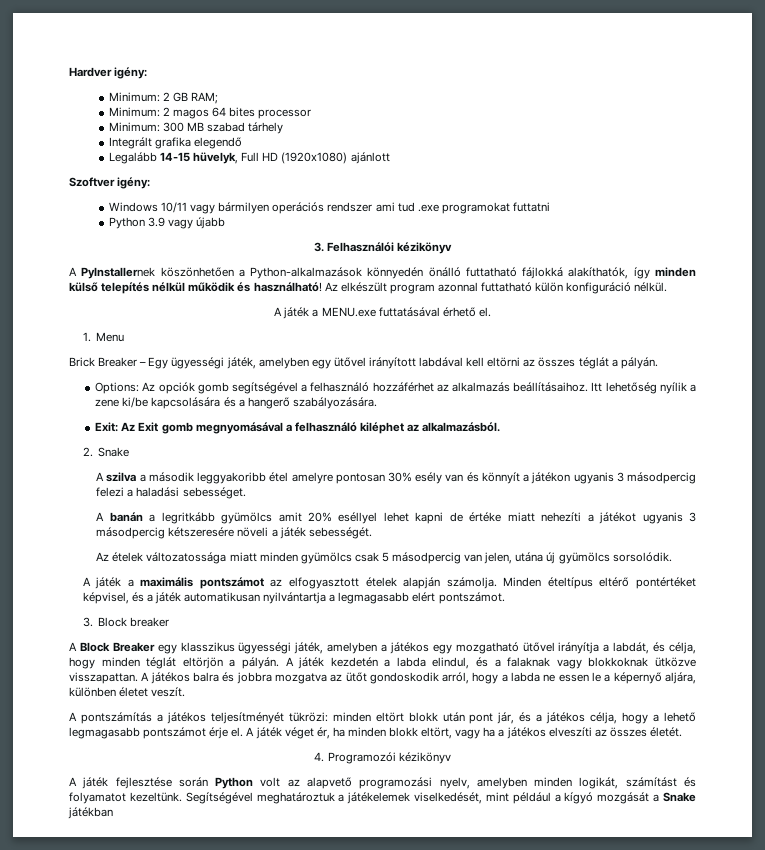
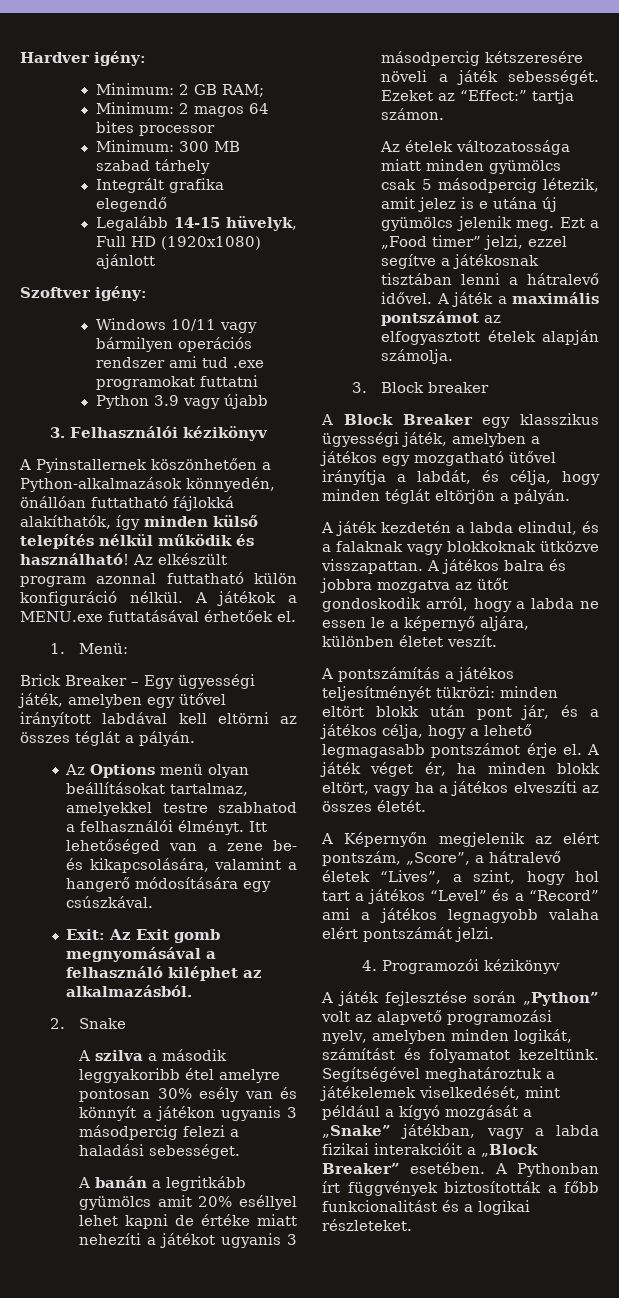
- A PyInstallernek köszönhetően a Python-alkalmazások könnyedén önálló futtatható fájlokká alakíthatók, így minden külső telepítés nélkül működik és használható!
+ A Pyinstallernek köszönhetően a Python-alkalmazások könnyedén, önállóan futtatható fájlokká alakíthatók, így minden külső telepítés nélkül működik és használható!
- Az elkészült program azonnal futtatható külön konfiguráció nélkül.
- A játék a MENU.exe futtatásával érhető el.
+ Az elkészült program azonnal futtatható külön konfiguráció nélkül. A játékok a MENU.exe futtatásával érhetőek el.
- 1. Menu
+ 1. Menü:
- Options: Az opciók gomb segítségével a felhasználó hozzáférhet az alkalmazás beállításaihoz. Itt lehetőség nyílik a zene ki/be kapcsolására és a hangerő szabályozására.
+ Az Options menü olyan beállításokat tartalmaz, amelyekkel testre szabhatod a felhasználói élményt. Itt lehetőséged van a zene be- és kikapcsolására, valamint a hangerő módosítására egy csúszkával.
+ Ezeket az “Effect:” tartja számon.
- Az ételek változatossága miatt minden gyümölcs csak 5 másodpercig van jelen, utána új gyümölcs sorsolódik.
- A játék a maximális pontszámot az elfogyasztott ételek alapján számolja. Minden ételtípus eltérő pontértéket képvisel, és a játék automatikusan nyilvántartja a legmagasabb elért pontszámot.
+ Az ételek változatossága miatt minden gyümölcs csak 5 másodpercig létezik, amit jelez is e utána új gyümölcs jelenik meg. Ezt a „Food timer” jelzi, ezzel segítve a játékosnak tisztában lenni a hátralevő idővel. A játék a maximális pontszámot az elfogyasztott ételek alapján számolja.
- A Block Breaker egy klasszikus ügyességi játék, amelyben a játékos egy mozgatható ütővel irányítja a labdát, és célja, hogy minden téglát eltörjön a pályán. A játék kezdetén a labda elindul, és a falaknak vagy blokkoknak ütközve visszapattan.
+ A Block Breaker egy klasszikus ügyességi játék, amelyben a játékos egy mozgatható ütővel irányítja a labdát, és célja, hogy minden téglát eltörjön a pályán.
+ A játék kezdetén a labda elindul, és a falaknak vagy blokkoknak ütközve visszapattan.
+ A Képernyőn megjelenik az elért pontszám, „Score”, a hátralevő életek “Lives”, a szint, hogy hol tart a játékos “Level” és a “Record” ami a játékos legnagyobb valaha elért pontszámát jelzi.
- A játék fejlesztése során Python volt az alapvető programozási nyelv, amelyben minden logikát, számítást és folyamatot kezeltünk.
+ A játék fejlesztése során „Python” volt az alapvető programozási nyelv, amelyben minden logikát, számítást és folyamatot kezeltünk.
- Segítségével meghatároztuk a játékelemek viselkedését, mint például a kígyó mozgását a Snake játékban
+ Segítségével meghatároztuk a játékelemek viselkedését, mint például a kígyó mozgását a „Snake” játékban, vagy a labda fizikai interakcióit a „Block Breaker” esetében. A Pythonban írt függvények biztosították a főbb funkcionalitást és a logikai részleteket.

